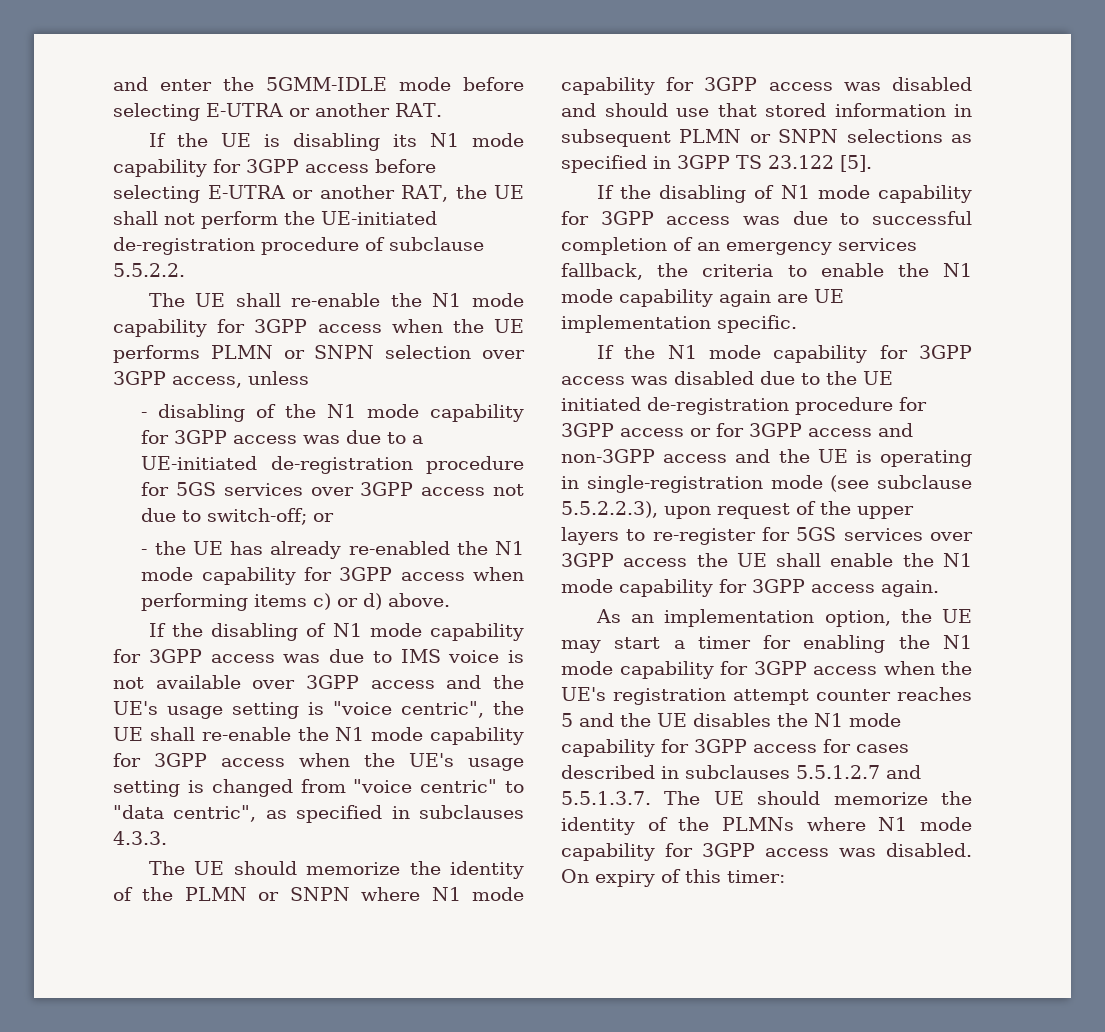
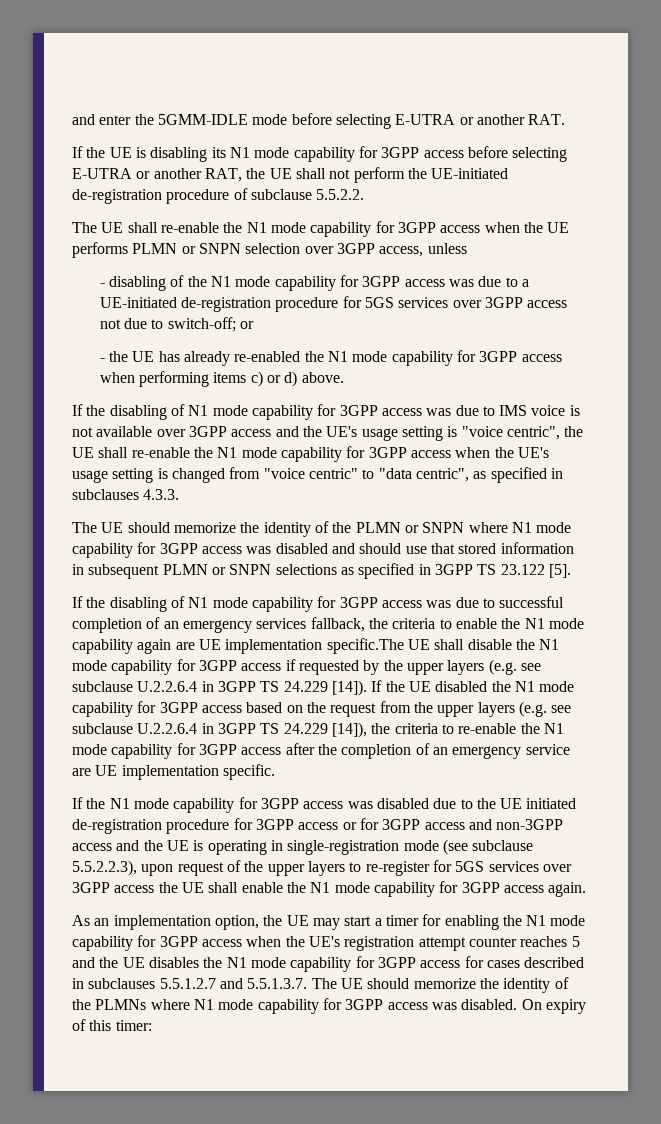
- If the disabling of N1 mode capability for 3GPP access was due to successful completion of an emergency services fallback, the criteria to enable the N1 mode capability again are UE implementation specific.
+ If the disabling of N1 mode capability for 3GPP access was due to successful completion of an emergency services fallback, the criteria to enable the N1 mode capability again are UE implementation specific.The UE shall disable the N1 mode capability for 3GPP access if requested by the upper layers (e.g. see subclause U.2.2.6.4 in 3GPP TS 24.229 [14]). If the UE disabled the N1 mode capability for 3GPP access based on the request from the upper layers (e.g. see subclause U.2.2.6.4 in 3GPP TS 24.229 [14]), the criteria to re-enable the N1 mode capability for 3GPP access after the completion of an emergency service are UE implementation specific.

